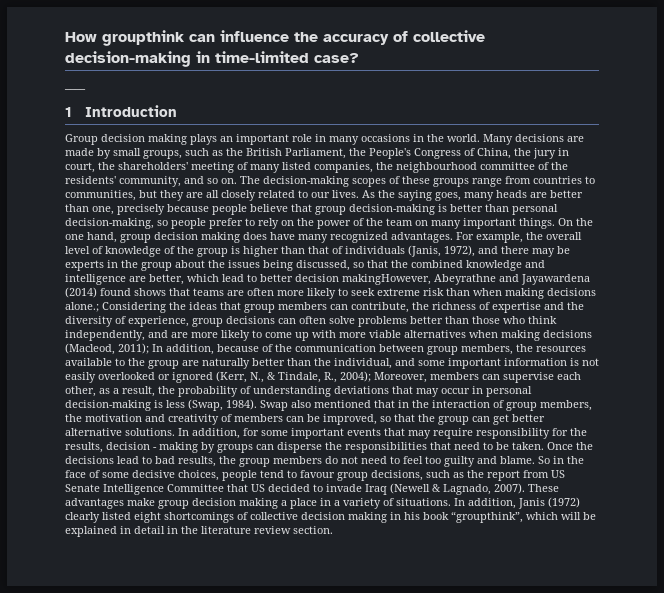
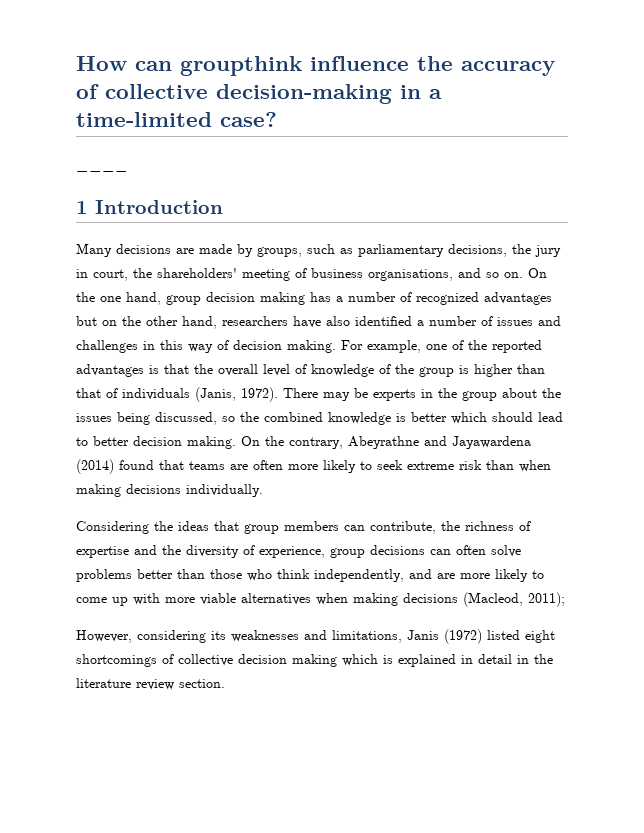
- How groupthink can influence the accuracy of collective decision-making in time-limited case?
+ How can groupthink influence the accuracy of collective decision-making in a time-limited case?
- Group decision making plays an important role in many occasions in the world. Many decisions are made by small groups, such as the British Parliament, the People's Congress of China, the jury in court, the shareholders' meeting of many listed companies, the neighbourhood committee of the residents' community, and so on. The decision-making scopes of these groups range from countries to communities, but they are all closely related to our lives. As the saying goes, many heads are better than one, precisely because people believe that group decision-making is better than personal decision-making, so people prefer to rely on the power of the team on many important things.
+ Many decisions are made by groups, such as parliamentary decisions, the jury in court, the shareholders' meeting of business organisations, and so on.
- On the one hand, group decision making does have many recognized advantages. For example, the overall level of knowledge of the group is higher than that of individuals (Janis, 1972), and there may be experts in the group about the issues being discussed, so that the combined knowledge and intelligence are better, which lead to better decision makingHowever, Abeyrathne and Jayawardena (2014) found shows that teams are often more likely to seek extreme risk than when making decisions alone.; Considering the ideas that group members can contribute, the richness of expertise and the diversity of experience, group decisions can often solve problems better than those who think independently, and are more likely to come up with more viable alternatives when making decisions (Macleod, 2011); In addition, because of the communication between group members, the resources available to the group are naturally better than the individual, and some important information is not easily overlooked or ignored (Kerr, N., & Tindale, R., 2004); Moreover, members can supervise each other, as a result, the probability of understanding deviations that may occur in personal decision-making is less (Swap, 1984). Swap also mentioned that in the interaction of group members, the motivation and creativity of members can be improved, so that the group can get better alternative solutions. In addition, for some important events that may require responsibility for the results, decision - making by groups can disperse the responsibilities that need to be taken. Once the decisions lead to bad results, the group members do not need to feel too guilty and blame. So in the face of some decisive choices, people tend to favour group decisions, such as the report from US Senate Intelligence Committee that US decided to invade Iraq (Newell & Lagnado, 2007). These advantages make group decision making a place in a variety of situations. In addition, Janis (1972) clearly listed eight shortcomings of collective decision making in his book “groupthink”, which will be explained in detail in the literature review section.
+ On the one hand, group decision making has a number of recognized advantages but on the other hand, researchers have also identified a number of issues and challenges in this way of decision making. For example, one of the reported advantages is that the overall level of knowledge of the group is higher than that of individuals (Janis, 1972). There may be experts in the group about the issues being discussed, so the combined knowledge is better which should lead to better decision making. On the contrary, Abeyrathne and Jayawardena (2014) found that teams are often more likely to seek extreme risk than when making decisions individually.
+ Considering the ideas that group members can contribute, the richness of expertise and the diversity of experience, group decisions can often solve problems better than those who think independently, and are more likely to come up with more viable alternatives when making decisions (Macleod, 2011);
+ However, considering its weaknesses and limitations, Janis (1972) listed eight shortcomings of collective decision making which is explained in detail in the literature review section.

